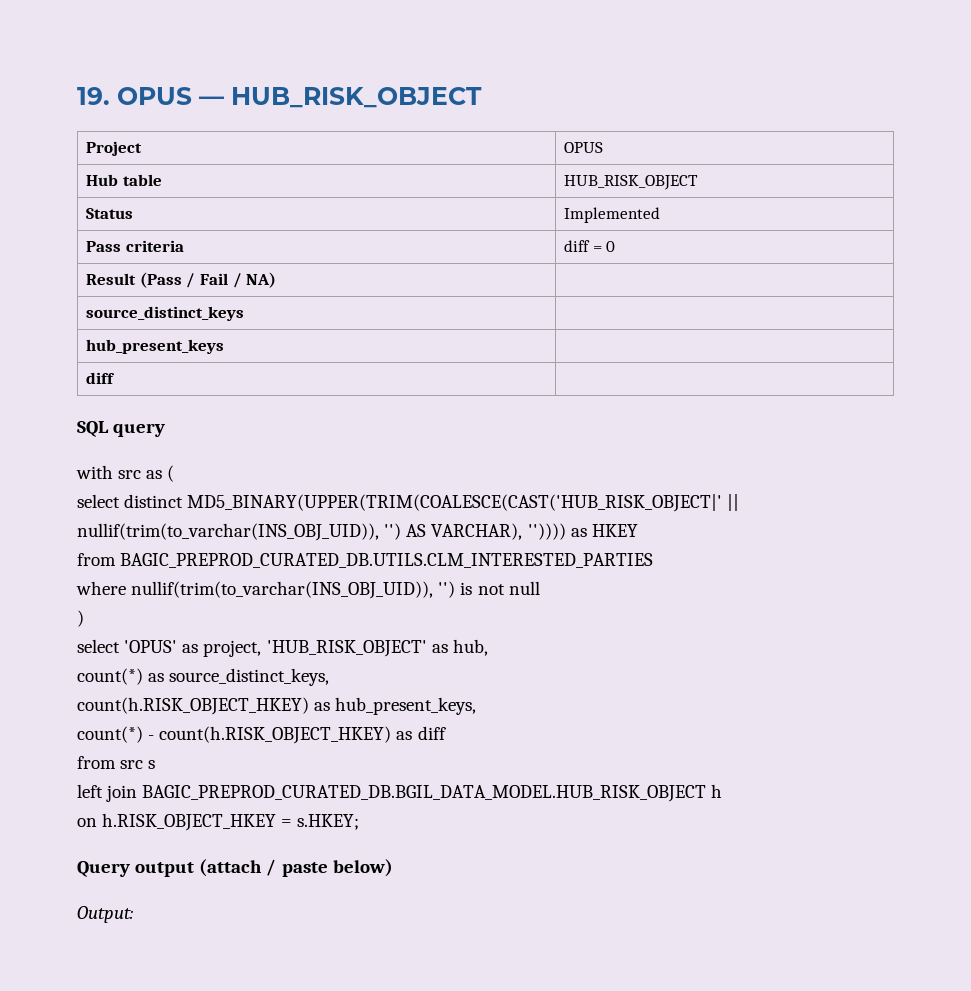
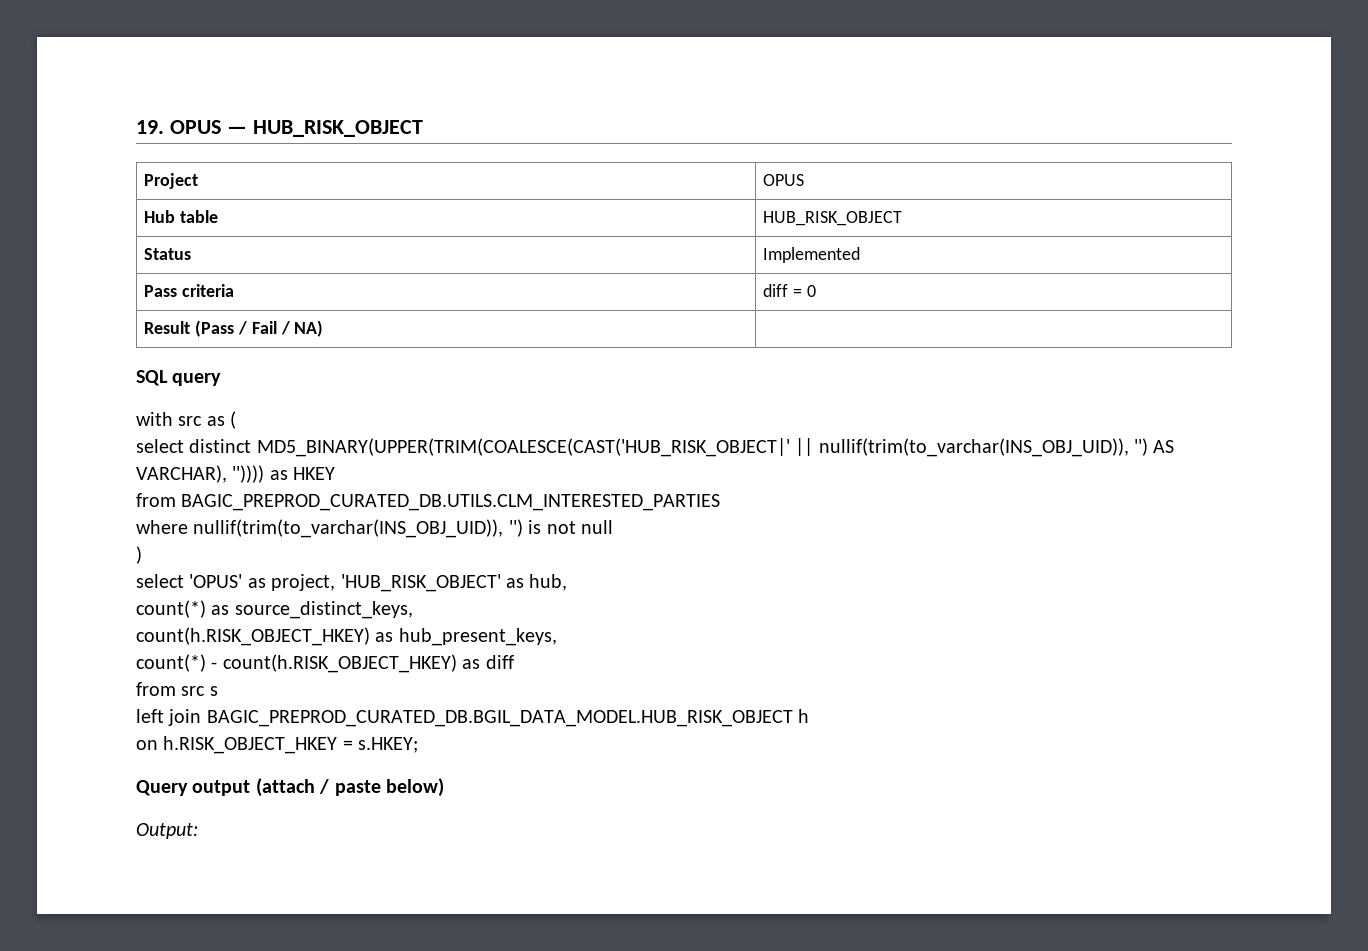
- source_distinct_keys |
- hub_present_keys |
- diff |

